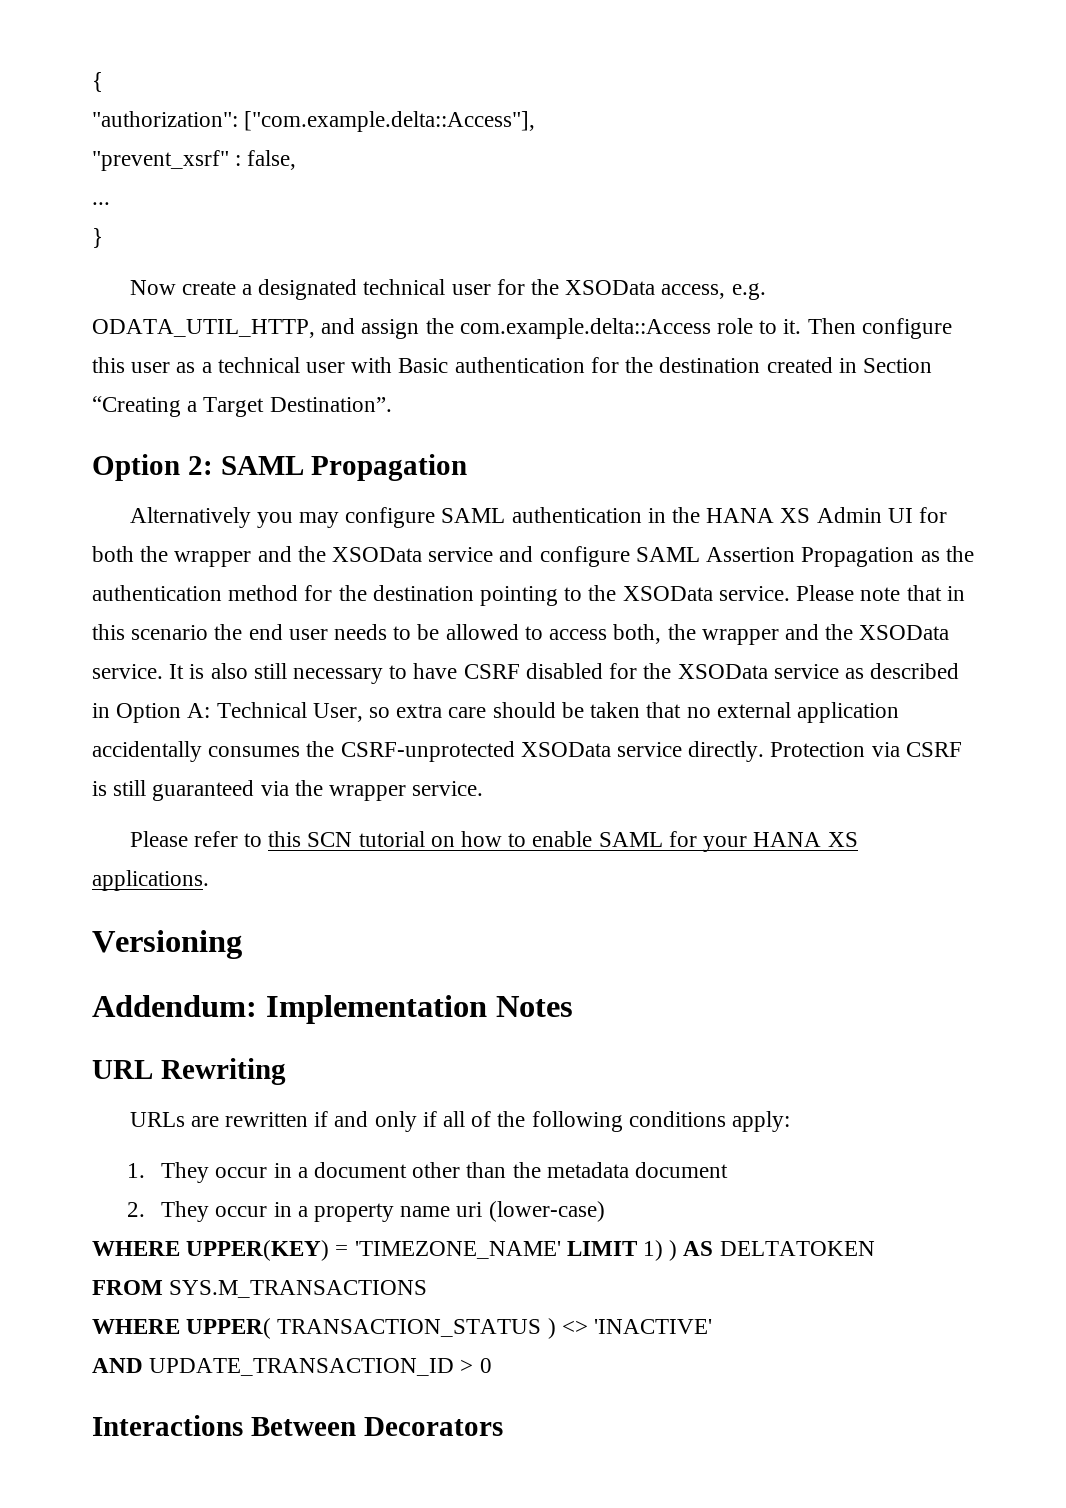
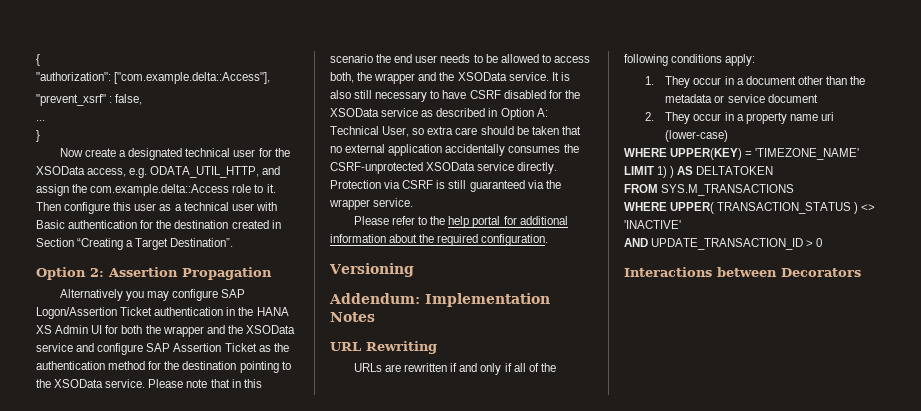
- Option 2: SAML Propagation
+ Option 2: Assertion Propagation
- Alternatively you may configure SAML authentication in the HANA XS Admin UI for both the wrapper and the XSOData service and configure SAML Assertion Propagation as the authentication method for the destination pointing to the XSOData service.
+ Alternatively you may configure SAP Logon/Assertion Ticket authentication in the HANA XS Admin UI for both the wrapper and the XSOData service and configure SAP Assertion Ticket as the authentication method for the destination pointing to the XSOData service.
- Please refer to this SCN tutorial on how to enable SAML for your HANA XS applications.
+ Please refer to the help portal for additional information about the required configuration.
- 1. They occur in a document other than the metadata document
+ 1. They occur in a document other than the metadata or service document
- Interactions Between Decorators
+ Interactions between Decorators

